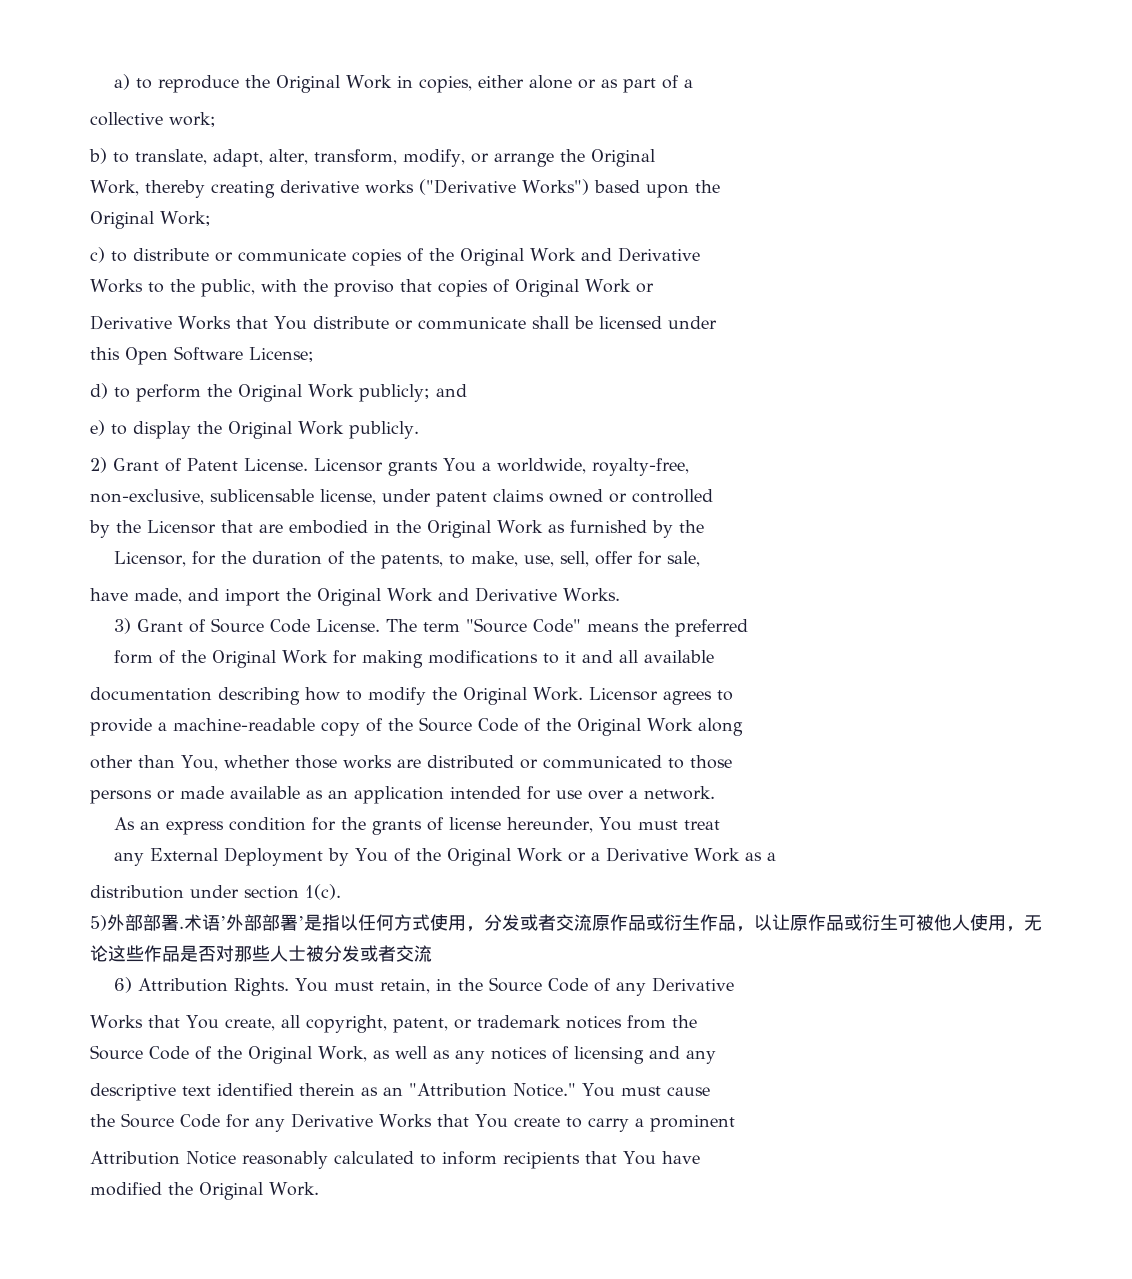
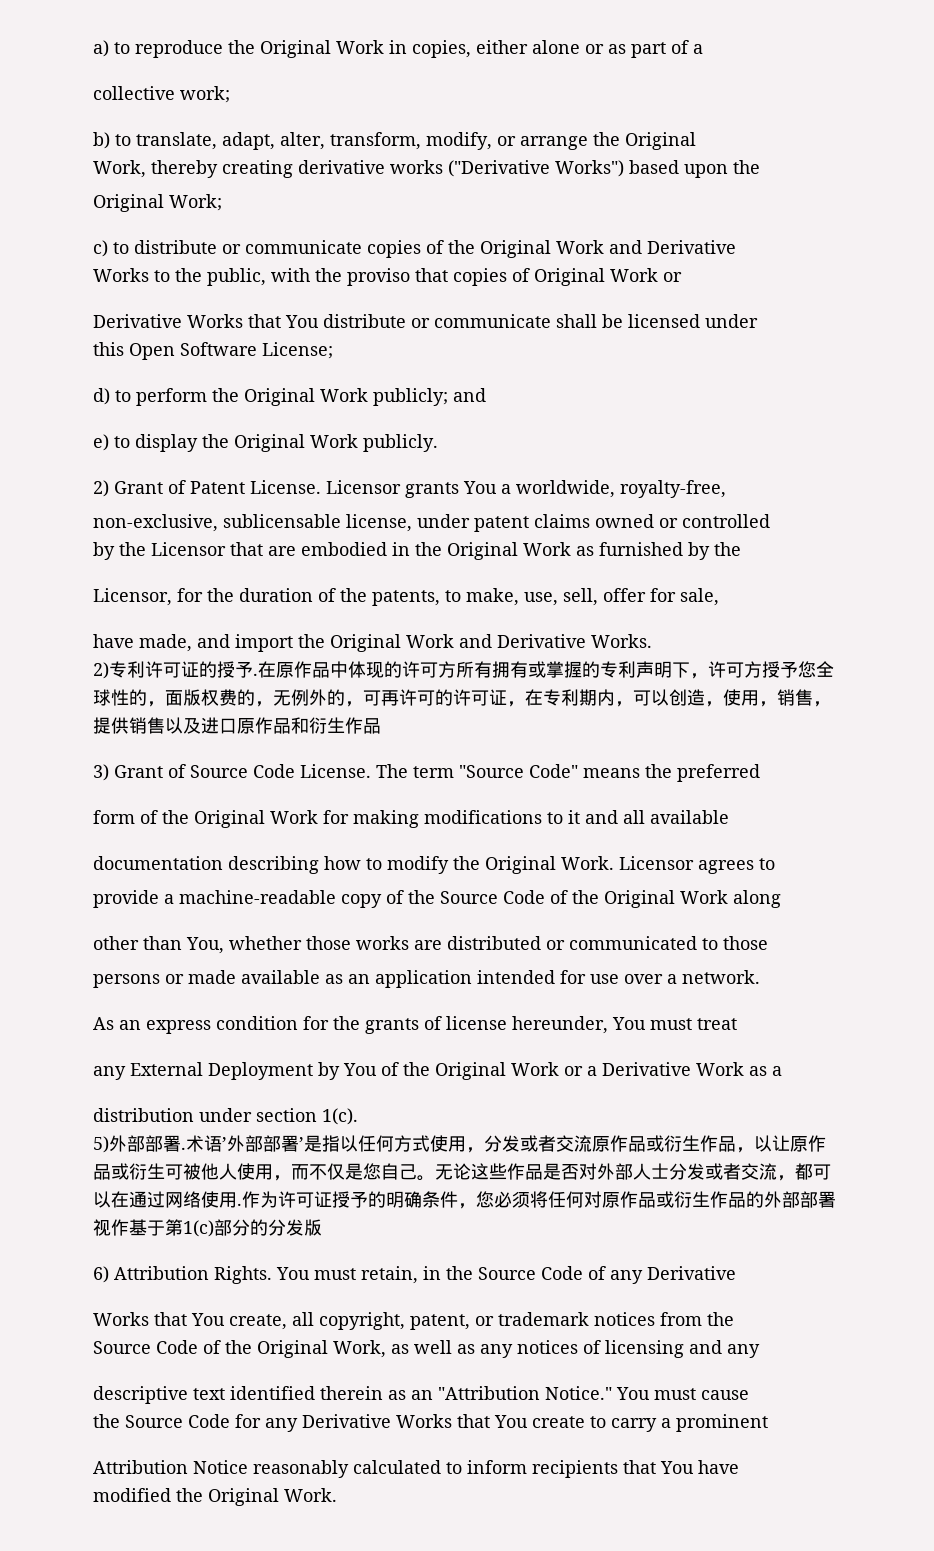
+ 2)专利许可证的授予.在原作品中体现的许可方所有拥有或掌握的专利声明下，许可方授予您全球性的，面版权费的，无例外的，可再许可的许可证，在专利期内，可以创造，使用，销售，提供销售以及进口原作品和衍生作品
- 术语’外部部署’是指以任何方式使用，分发或者交流原作品或衍生作品，以让原作品或衍生可被他人使用，无论这些作品是否对那些人士被分发或者交流
+ 术语’外部部署’是指以任何方式使用，分发或者交流原作品或衍生作品，以让原作品或衍生可被他人使用，而不仅是您自己。无论这些作品是否对外部人士分发或者交流，都可以在通过网络使用.作为许可证授予的明确条件，您必须将任何对原作品或衍生作品的外部部署视作基于第1(c)部分的分发版

